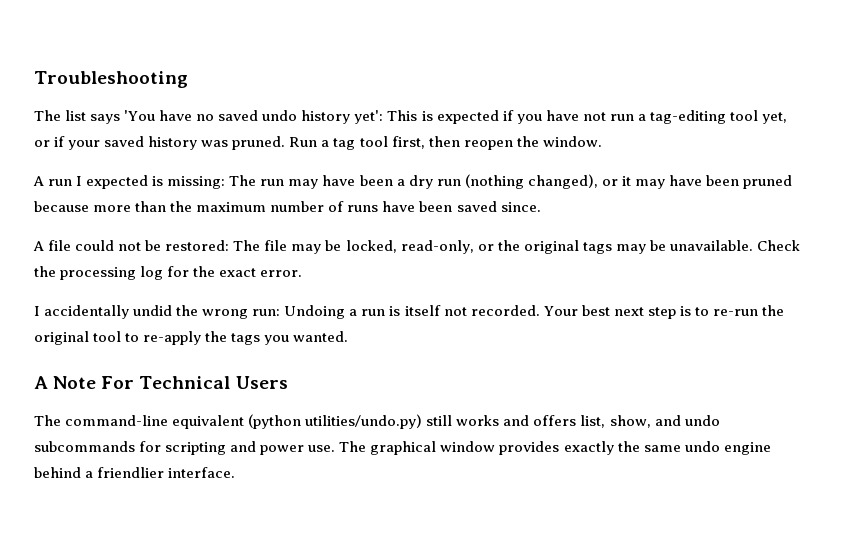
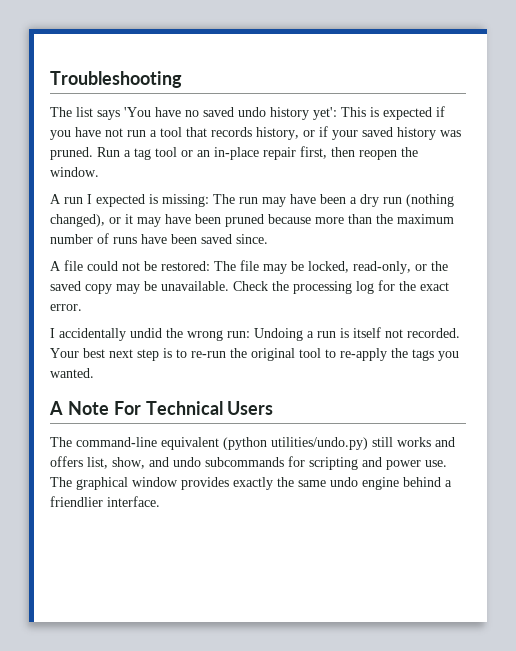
- The list says 'You have no saved undo history yet': This is expected if you have not run a tag-editing tool yet, or if your saved history was pruned.
+ The list says 'You have no saved undo history yet': This is expected if you have not run a tool that records history, or if your saved history was pruned.
- Run a tag tool first, then reopen the window.
+ Run a tag tool or an in-place repair first, then reopen the window.
- A file could not be restored: The file may be locked, read-only, or the original tags may be unavailable.
+ A file could not be restored: The file may be locked, read-only, or the saved copy may be unavailable.

